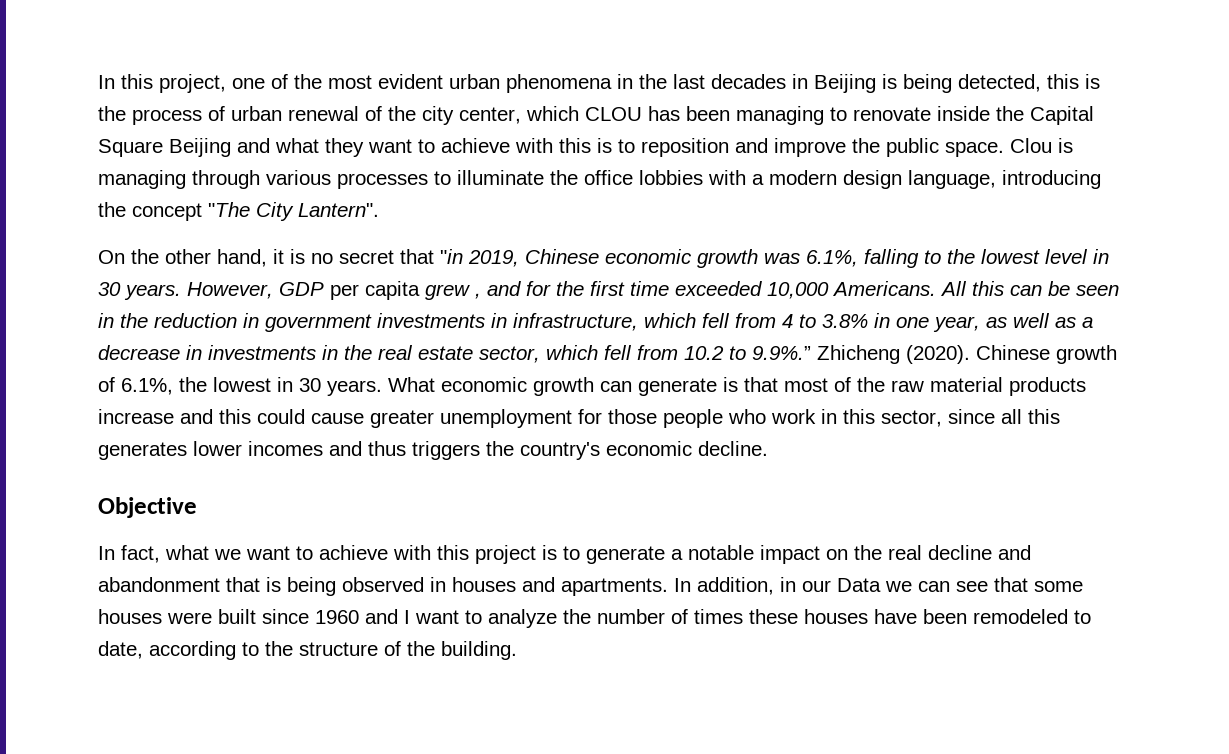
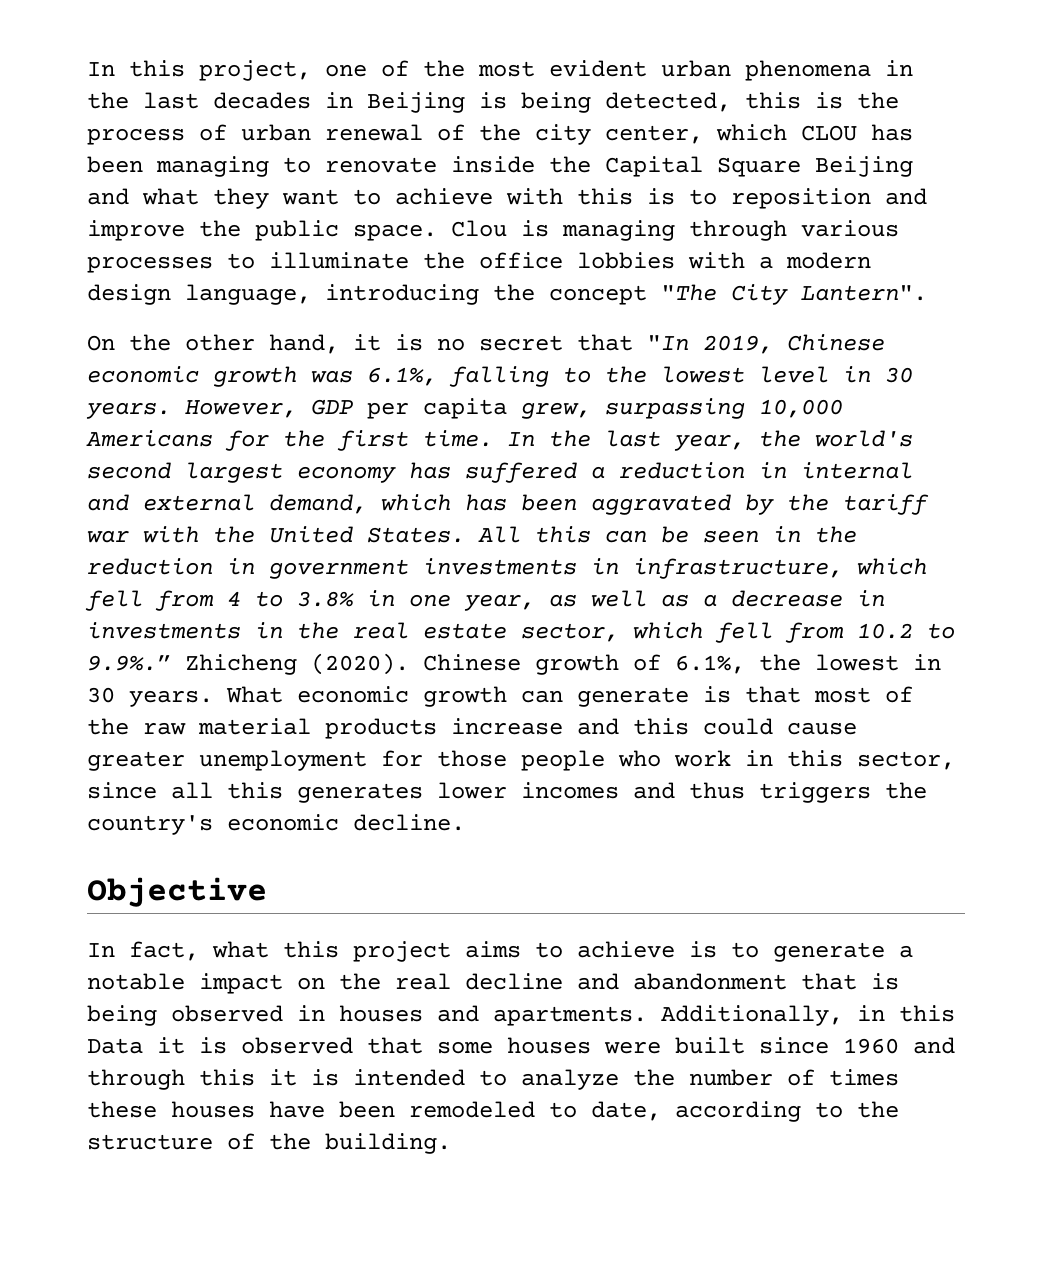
- On the other hand, it is no secret that "in 2019, Chinese economic growth was 6.1%, falling to the lowest level in 30 years.
+ On the other hand, it is no secret that "In 2019, Chinese economic growth was 6.1%, falling to the lowest level in 30 years.
- However, GDP per capita grew , and for the first time exceeded 10,000 Americans.
+ However, GDP per capita grew, surpassing 10,000 Americans for the first time. In the last year, the world's second largest economy has suffered a reduction in internal and external demand, which has been aggravated by the tariff war with the United States.
- In fact, what we want to achieve with this project is to generate a notable impact on the real decline and abandonment that is being observed in houses and apartments.
+ In fact, what this project aims to achieve is to generate a notable impact on the real decline and abandonment that is being observed in houses and apartments.
- In addition, in our Data we can see that some houses were built since 1960 and I want to analyze the number of times these houses have been remodeled to date, according to the structure of the building.
+ Additionally, in this Data it is observed that some houses were built since 1960 and through this it is intended to analyze the number of times these houses have been remodeled to date, according to the structure of the building.

